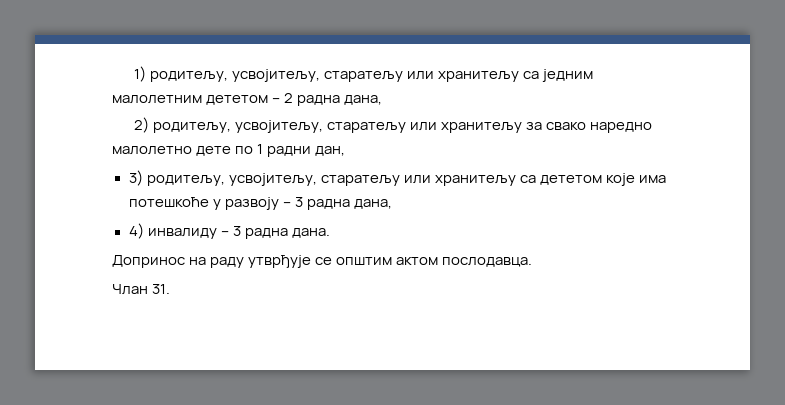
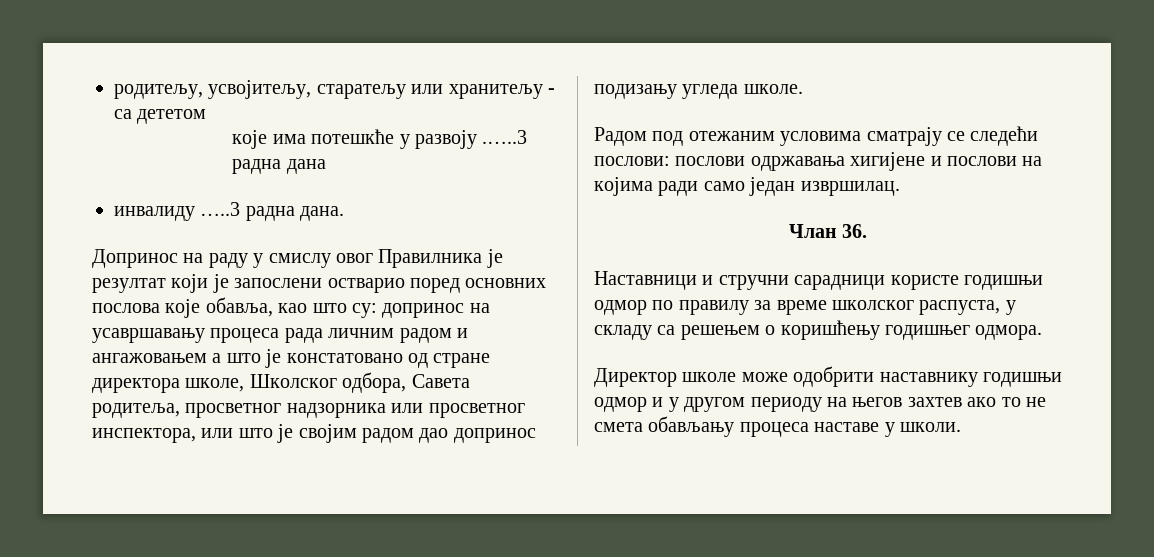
- 1) родитељу, усвоjитељу, старатељу или хранитељу са jедним малолетним дететом – 2 радна дана,
- 2) родитељу, усвоjитељу, старатељу или хранитељу за свако наредно малолетно дете по 1 радни дан,
- 3) родитељу, усвоjитељу, старатељу или хранитељу са дететом које има потешкоће у развоју – 3 радна дана,
- 4) инвалиду – 3 радна дана.
+ родитељу, усвојитељу, старатељу или хранитељу - са дететом
+ које има потешкће у развоју .…..3 радна дана
+ инвалиду …..3 радна дана.
- Допринос на раду утврђуjе се општим актом послодавца.
- Члан 31.
+ Допринос на раду у смислу овог Правилника је резултат који је запослени остварио поред основних послова које обавља, као што су: допринос на усавршавању процеса рада личним радом и ангажовањем а што је констатовано од стране директора школе, Школског одбора, Савета родитеља, просветног надзорника или просветног инспектора, или што је својим радом дао допринос подизању угледа школе.
+ Радом под отежаним условима сматрају се следећи послови: послови одржавања хигијене и послови на којима ради само један извршилац.
+ Члан 36.
+ Наставници и стручни сарадници користе годишњи одмор по правилу за време школског распуста, у складу са решењем о коришћењу годишњег одмора.
+ Директор школе може одобрити наставнику годишњи одмор и у другом периоду на његов захтев ако то не смета обављању процеса наставе у школи.

